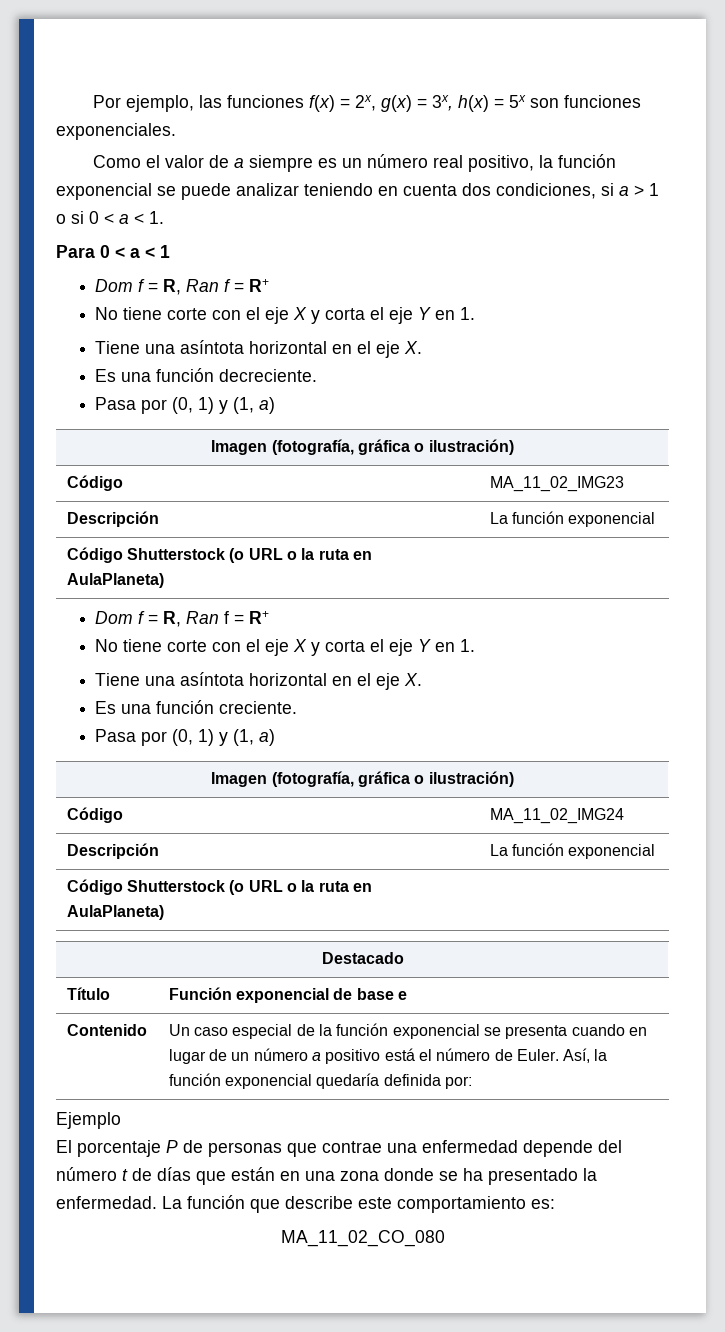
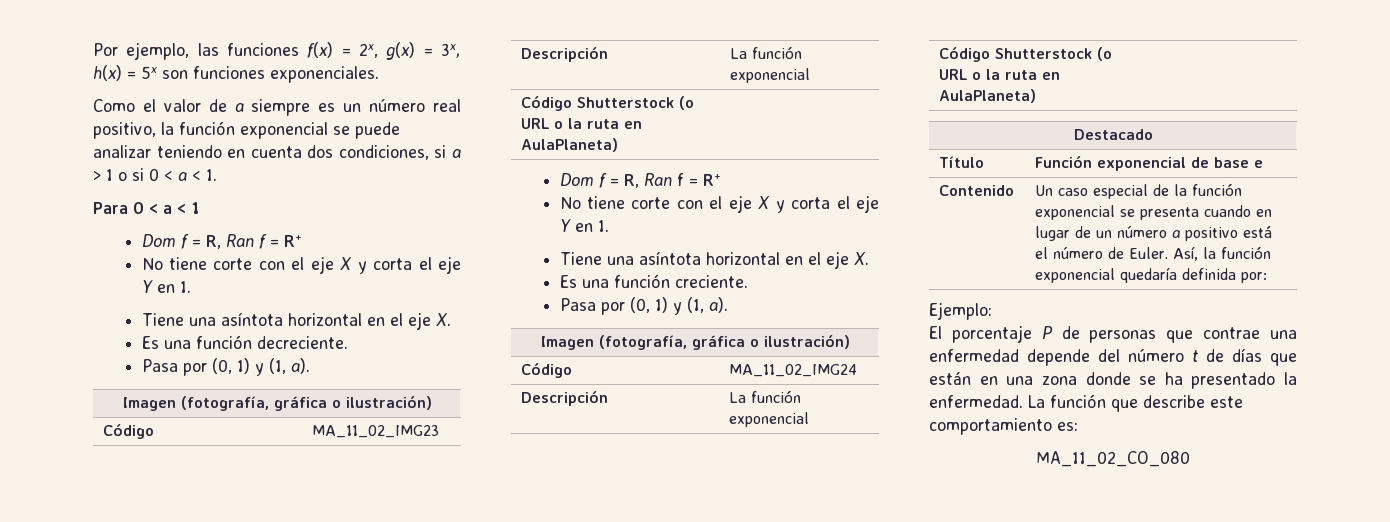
  Es una función decreciente.
- Pasa por (0, 1) y (1, a)
+ Pasa por (0, 1) y (1, a).
  Es una función creciente.
- Pasa por (0, 1) y (1, a)
+ Pasa por (0, 1) y (1, a).
- Ejemplo
+ Ejemplo:

